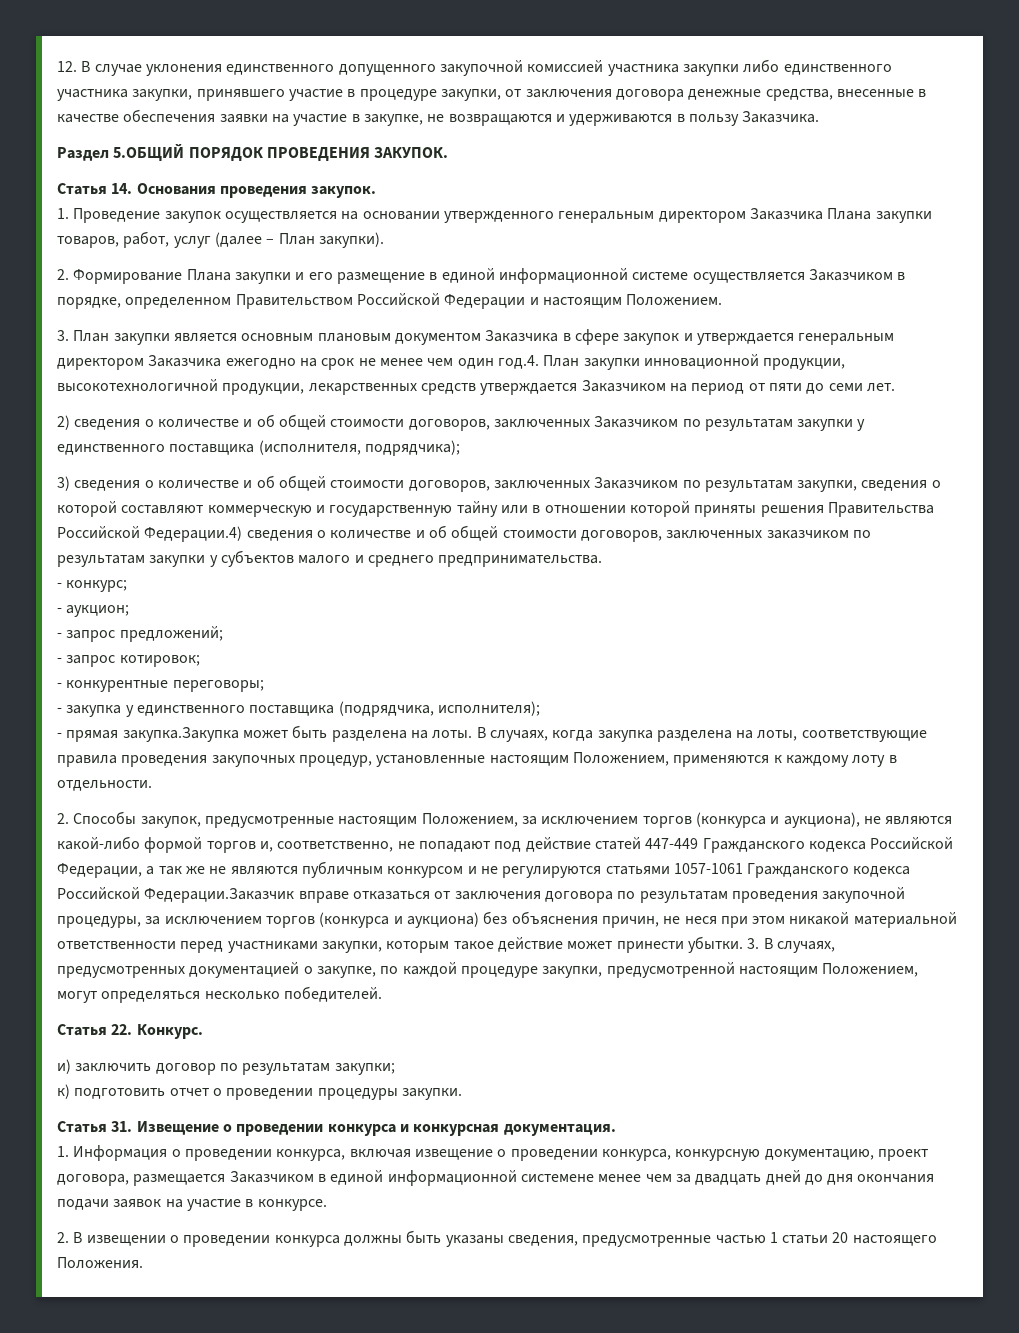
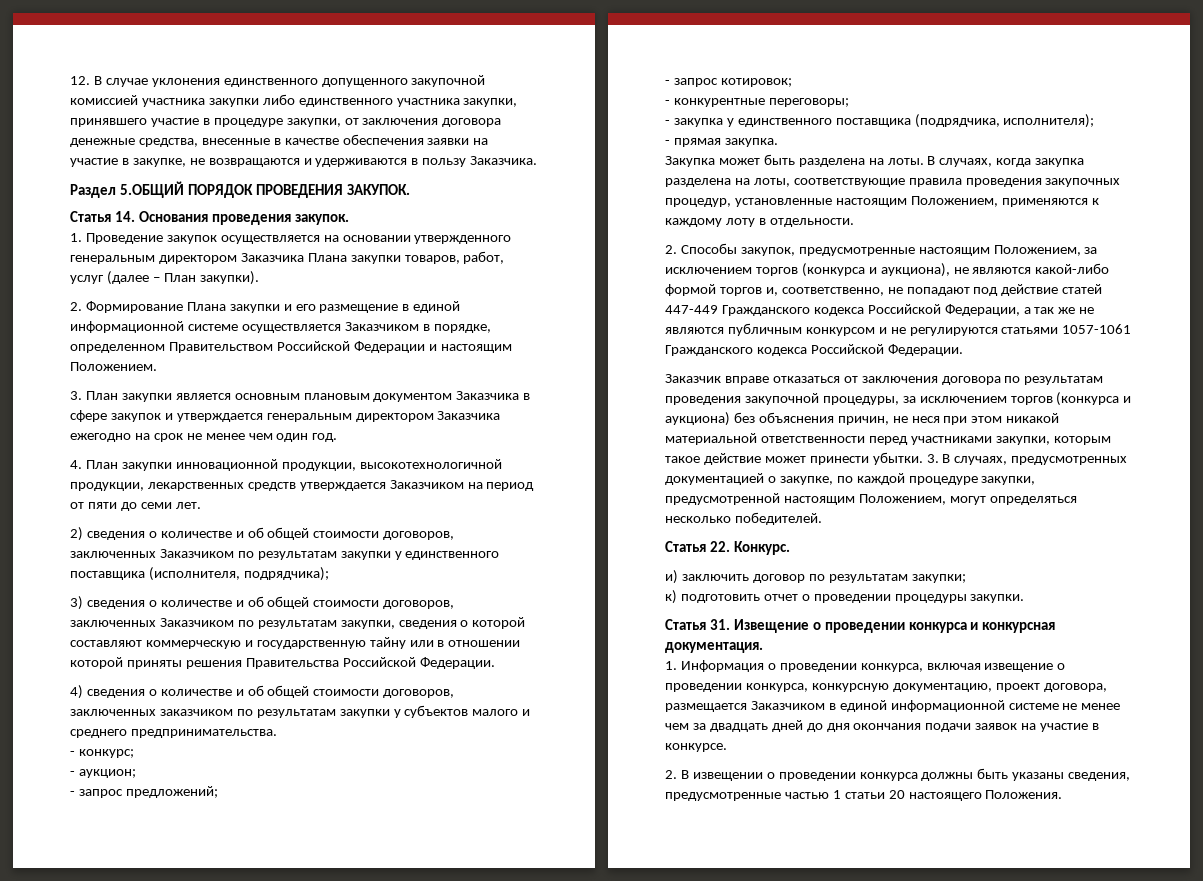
- 3. План закупки является основным плановым документом Заказчика в сфере закупок и утверждается генеральным директором Заказчика ежегодно на срок не менее чем один год.4. План закупки инновационной продукции, высокотехнологичной продукции, лекарственных средств утверждается Заказчиком на период от пяти до семи лет.
+ 3. План закупки является основным плановым документом Заказчика в сфере закупок и утверждается генеральным директором Заказчика ежегодно на срок не менее чем один год.
+ 4. План закупки инновационной продукции, высокотехнологичной продукции, лекарственных средств утверждается Заказчиком на период от пяти до семи лет.
- 3) сведения о количестве и об общей стоимости договоров, заключенных Заказчиком по результатам закупки, сведения о которой составляют коммерческую и государственную тайну или в отношении которой приняты решения Правительства Российской Федерации.4) сведения о количестве и об общей стоимости договоров, заключенных заказчиком по результатам закупки у субъектов малого и среднего предпринимательства.
+ 3) сведения о количестве и об общей стоимости договоров, заключенных Заказчиком по результатам закупки, сведения о которой составляют коммерческую и государственную тайну или в отношении которой приняты решения Правительства Российской Федерации.
+ 4) сведения о количестве и об общей стоимости договоров, заключенных заказчиком по результатам закупки у субъектов малого и среднего предпринимательства.
- - прямая закупка.Закупка может быть разделена на лоты.
+ - прямая закупка.
+ Закупка может быть разделена на лоты.
- 2. Способы закупок, предусмотренные настоящим Положением, за исключением торгов (конкурса и аукциона), не являются какой-либо формой торгов и, соответственно, не попадают под действие статей 447-449 Гражданского кодекса Российской Федерации, а так же не являются публичным конкурсом и не регулируются статьями 1057-1061 Гражданского кодекса Российской Федерации.Заказчик вправе отказаться от заключения договора по результатам проведения закупочной процедуры, за исключением торгов (конкурса и аукциона) без объяснения причин, не неся при этом никакой материальной ответственности перед участниками закупки, которым такое действие может принести убытки.
+ 2. Способы закупок, предусмотренные настоящим Положением, за исключением торгов (конкурса и аукциона), не являются какой-либо формой торгов и, соответственно, не попадают под действие статей 447-449 Гражданского кодекса Российской Федерации, а так же не являются публичным конкурсом и не регулируются статьями 1057-1061 Гражданского кодекса Российской Федерации.
+ Заказчик вправе отказаться от заключения договора по результатам проведения закупочной процедуры, за исключением торгов (конкурса и аукциона) без объяснения причин, не неся при этом никакой материальной ответственности перед участниками закупки, которым такое действие может принести убытки.
- 1. Информация о проведении конкурса, включая извещение о проведении конкурса, конкурсную документацию, проект договора, размещается Заказчиком в единой информационной системене менее чем за двадцать дней до дня окончания подачи заявок на участие в конкурсе.
+ 1. Информация о проведении конкурса, включая извещение о проведении конкурса, конкурсную документацию, проект договора, размещается Заказчиком в единой информационной системе не менее чем за двадцать дней до дня окончания подачи заявок на участие в конкурсе.

